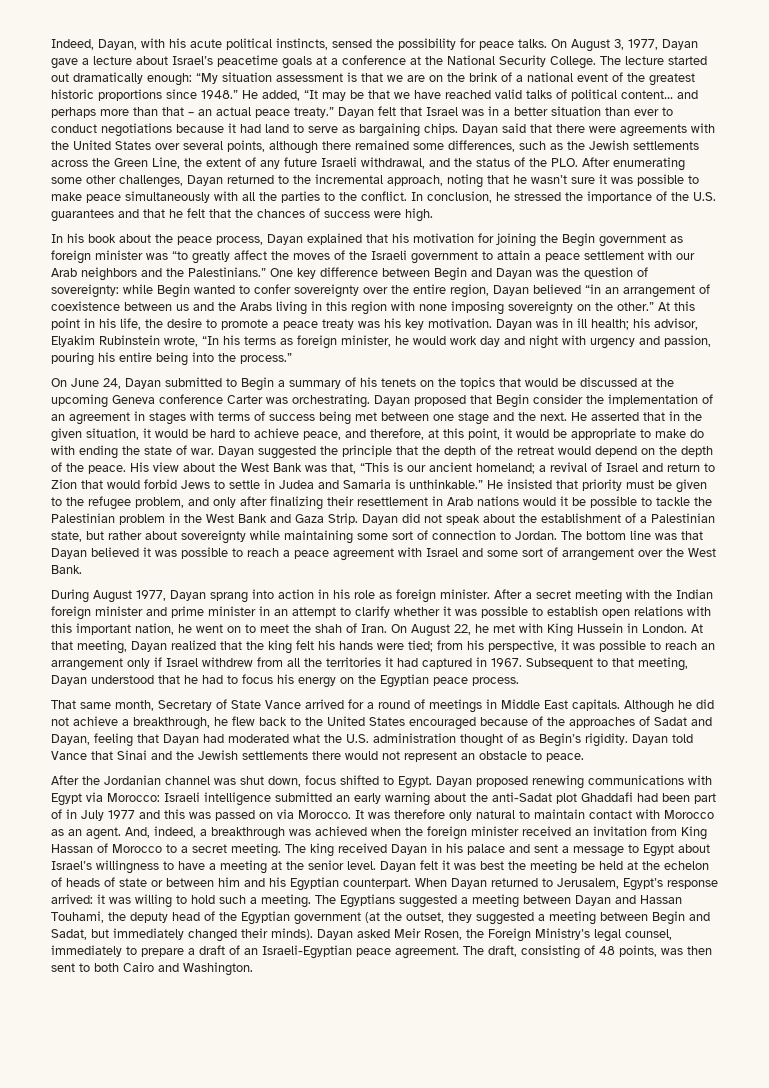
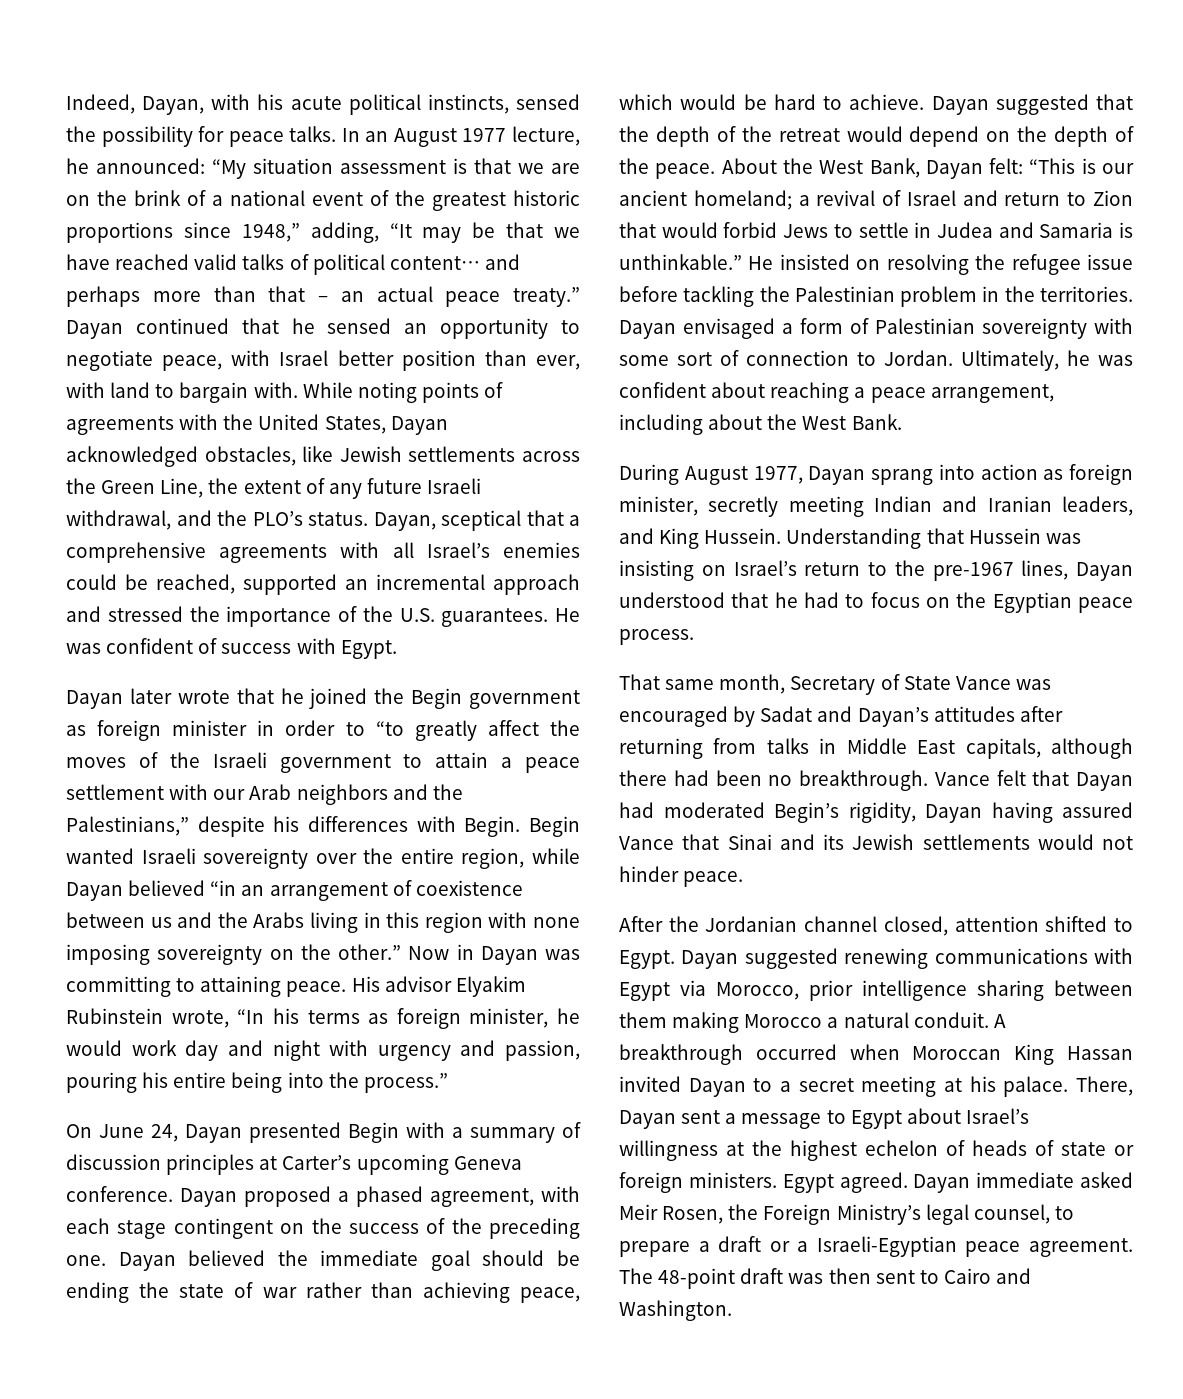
- On August 3, 1977, Dayan gave a lecture about Israel’s peacetime goals at a conference at the National Security College. The lecture started out dramatically enough: “My situation assessment is that we are on the brink of a national event of the greatest historic proportions since 1948.” He added, “It may be that we have reached valid talks of political content… and perhaps more than that – an actual peace treaty.”
+ In an August 1977 lecture, he announced: “My situation assessment is that we are on the brink of a national event of the greatest historic proportions since 1948,” adding, “It may be that we have reached valid talks of political content… and perhaps more than that – an actual peace treaty.”
- Dayan felt that Israel was in a better situation than ever to conduct negotiations because it had land to serve as bargaining chips. Dayan said that there were agreements with the United States over several points, although there remained some differences, such as the Jewish settlements across the Green Line, the extent of any future Israeli withdrawal, and the status of the PLO. After enumerating some other challenges, Dayan returned to the incremental approach, noting that he wasn’t sure it was possible to make peace simultaneously with all the parties to the conflict. In conclusion, he stressed the importance of the U.S. guarantees and that he felt that the chances of success were high.
- In his book about the peace process, Dayan explained that his motivation for joining the Begin government as foreign minister was “to greatly affect the moves of the Israeli government to attain a peace settlement with our Arab neighbors and the Palestinians.” One key difference between Begin and Dayan was the question of sovereignty: while Begin wanted to confer sovereignty over the entire region, Dayan believed “in an arrangement of coexistence between us and the Arabs living in this region with none imposing sovereignty on the other.”
+ Dayan continued that he sensed an opportunity to negotiate peace, with Israel better position than ever, with land to bargain with. While noting points of agreements with the United States, Dayan acknowledged obstacles, like Jewish settlements across the Green Line, the extent of any future Israeli withdrawal, and the PLO’s status. Dayan, sceptical that a comprehensive agreements with all Israel’s enemies could be reached, supported an incremental approach and stressed the importance of the U.S. guarantees. He was confident of success with Egypt.
+ Dayan later wrote that he joined the Begin government as foreign minister in order to “to greatly affect the moves of the Israeli government to attain a peace settlement with our Arab neighbors and the Palestinians,” despite his differences with Begin. Begin wanted Israeli sovereignty over the entire region, while Dayan believed “in an arrangement of coexistence between us and the Arabs living in this region with none imposing sovereignty on the other.”
- At this point in his life, the desire to promote a peace treaty was his key motivation. Dayan was in ill health; his advisor, Elyakim Rubinstein wrote, “In his terms as foreign minister, he would work day and night with urgency and passion, pouring his entire being into the process.”
+ Now in Dayan was committing to attaining peace. His advisor Elyakim Rubinstein wrote, “In his terms as foreign minister, he would work day and night with urgency and passion, pouring his entire being into the process.”
- On June 24, Dayan submitted to Begin a summary of his tenets on the topics that would be discussed at the upcoming Geneva conference Carter was orchestrating. Dayan proposed that Begin consider the implementation of an agreement in stages with terms of success being met between one stage and the next. He asserted that in the given situation, it would be hard to achieve peace, and therefore, at this point, it would be appropriate to make do with ending the state of war. Dayan suggested the principle that the depth of the retreat would depend on the depth of the peace.
+ On June 24, Dayan presented Begin with a summary of discussion principles at Carter’s upcoming Geneva conference. Dayan proposed a phased agreement, with each stage contingent on the success of the preceding one. Dayan believed the immediate goal should be ending the state of war rather than achieving peace, which would be hard to achieve. Dayan suggested that the depth of the retreat would depend on the depth of the peace.
- His view about the West Bank was that, “This is our ancient homeland; a revival of Israel and return to Zion that would forbid Jews to settle in Judea and Samaria is unthinkable.”
+ About the West Bank, Dayan felt: “This is our ancient homeland; a revival of Israel and return to Zion that would forbid Jews to settle in Judea and Samaria is unthinkable.”
- He insisted that priority must be given to the refugee problem, and only after finalizing their resettlement in Arab nations would it be possible to tackle the Palestinian problem in the West Bank and Gaza Strip. Dayan did not speak about the establishment of a Palestinian state, but rather about sovereignty while maintaining some sort of connection to Jordan.
+ He insisted on resolving the refugee issue before tackling the Palestinian problem in the territories. Dayan envisaged a form of Palestinian sovereignty with some sort of connection to Jordan.
- The bottom line was that Dayan believed it was possible to reach a peace agreement with Israel and some sort of arrangement over the West Bank.
+ Ultimately, he was confident about reaching a peace arrangement, including about the West Bank.
- During August 1977, Dayan sprang into action in his role as foreign minister. After a secret meeting with the Indian foreign minister and prime minister in an attempt to clarify whether it was possible to establish open relations with this important nation, he went on to meet the shah of Iran. On August 22, he met with King Hussein in London. At that meeting, Dayan realized that the king felt his hands were tied; from his perspective, it was possible to reach an arrangement only if Israel withdrew from all the territories it had captured in 1967. Subsequent to that meeting, Dayan understood that he had to focus his energy on the Egyptian peace process.
+ During August 1977, Dayan sprang into action as foreign minister, secretly meeting Indian and Iranian leaders, and King Hussein. Understanding that Hussein was insisting on Israel’s return to the pre-1967 lines, Dayan understood that he had to focus on the Egyptian peace process.
- That same month, Secretary of State Vance arrived for a round of meetings in Middle East capitals. Although he did not achieve a breakthrough, he flew back to the United States encouraged because of the approaches of Sadat and Dayan, feeling that Dayan had moderated what the U.S. administration thought of as Begin’s rigidity. Dayan told Vance that Sinai and the Jewish settlements there would not represent an obstacle to peace.
+ That same month, Secretary of State Vance was encouraged by Sadat and Dayan’s attitudes after returning from talks in Middle East capitals, although there had been no breakthrough. Vance felt that Dayan had moderated Begin’s rigidity, Dayan having assured Vance that Sinai and its Jewish settlements would not hinder peace.
- After the Jordanian channel was shut down, focus shifted to Egypt.
+ After the Jordanian channel closed, attention shifted to Egypt.
- Dayan proposed renewing communications with Egypt via Morocco: Israeli intelligence submitted an early warning about the anti-Sadat plot Ghaddafi had been part of in July 1977 and this was passed on via Morocco. It was therefore only natural to maintain contact with Morocco as an agent. And, indeed, a breakthrough was achieved when the foreign minister received an invitation from King Hassan of Morocco to a secret meeting. The king received Dayan in his palace and sent a message to Egypt about Israel’s willingness to have a meeting at the senior level. Dayan felt it was best the meeting be held at the echelon of heads of state or between him and his Egyptian counterpart. When Dayan returned to Jerusalem, Egypt’s response arrived: it was willing to hold such a meeting. The Egyptians suggested a meeting between Dayan and Hassan Touhami, the deputy head of the Egyptian government (at the outset, they suggested a meeting between Begin and Sadat, but immediately changed their minds). Dayan asked Meir Rosen, the Foreign Ministry’s legal counsel, immediately to prepare a draft of an Israeli-Egyptian peace agreement.
+ Dayan suggested renewing communications with Egypt via Morocco, prior intelligence sharing between them making Morocco a natural conduit. A breakthrough occurred when Moroccan King Hassan invited Dayan to a secret meeting at his palace. There, Dayan sent a message to Egypt about Israel’s willingness at the highest echelon of heads of state or foreign ministers. Egypt agreed. Dayan immediate asked Meir Rosen, the Foreign Ministry’s legal counsel, to prepare a draft or a Israeli-Egyptian peace agreement.
- The draft, consisting of 48 points, was then sent to both Cairo and Washington.
+ The 48-point draft was then sent to Cairo and Washington.

